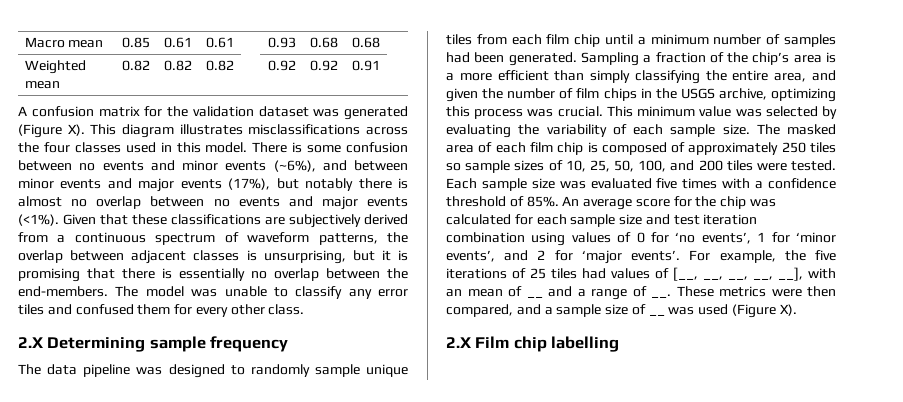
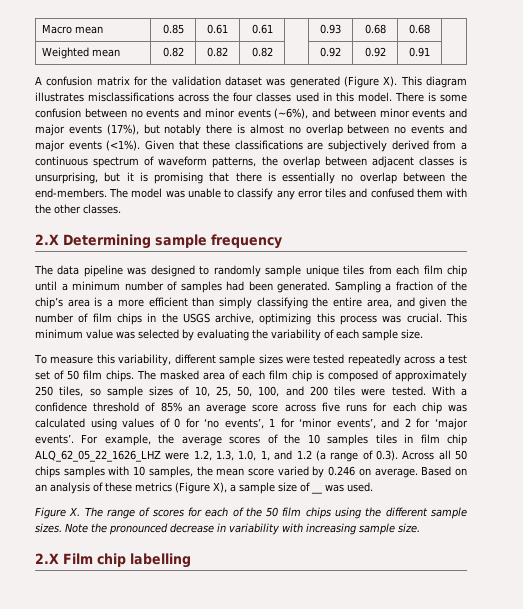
- The model was unable to classify any error tiles and confused them for every other class.
+ The model was unable to classify any error tiles and confused them with the other classes.
- This minimum value was selected by evaluating the variability of each sample size. The masked area of each film chip is composed of approximately 250 tiles so sample sizes of 10, 25, 50, 100, and 200 tiles were tested.
+ This minimum value was selected by evaluating the variability of each sample size.
+ To measure this variability, different sample sizes were tested repeatedly across a test set of 50 film chips. The masked area of each film chip is composed of approximately 250 tiles, so sample sizes of 10, 25, 50, 100, and 200 tiles were tested.
- Each sample size was evaluated five times with a confidence threshold of 85%. An average score for the chip was calculated for each sample size and test iteration combination using values of 0 for ‘no events’, 1 for ‘minor events’, and 2 for ‘major events’.
+ With a confidence threshold of 85% an average score across five runs for each chip was calculated using values of 0 for ‘no events’, 1 for ‘minor events’, and 2 for ‘major events’.
- For example, the five iterations of 25 tiles had values of [__, __, __, __, __], with an mean of __ and a range of __. These metrics were then compared, and a sample size of __ was used (Figure X).
+ For example, the average scores of the 10 samples tiles in film chip ALQ_62_05_22_1626_LHZ were 1.2, 1.3, 1.0, 1, and 1.2 (a range of 0.3). Across all 50 chips samples with 10 samples, the mean score varied by 0.246 on average. Based on an analysis of these metrics (Figure X), a sample size of __ was used.
+ Figure X. The range of scores for each of the 50 film chips using the different sample sizes. Note the pronounced decrease in variability with increasing sample size.

